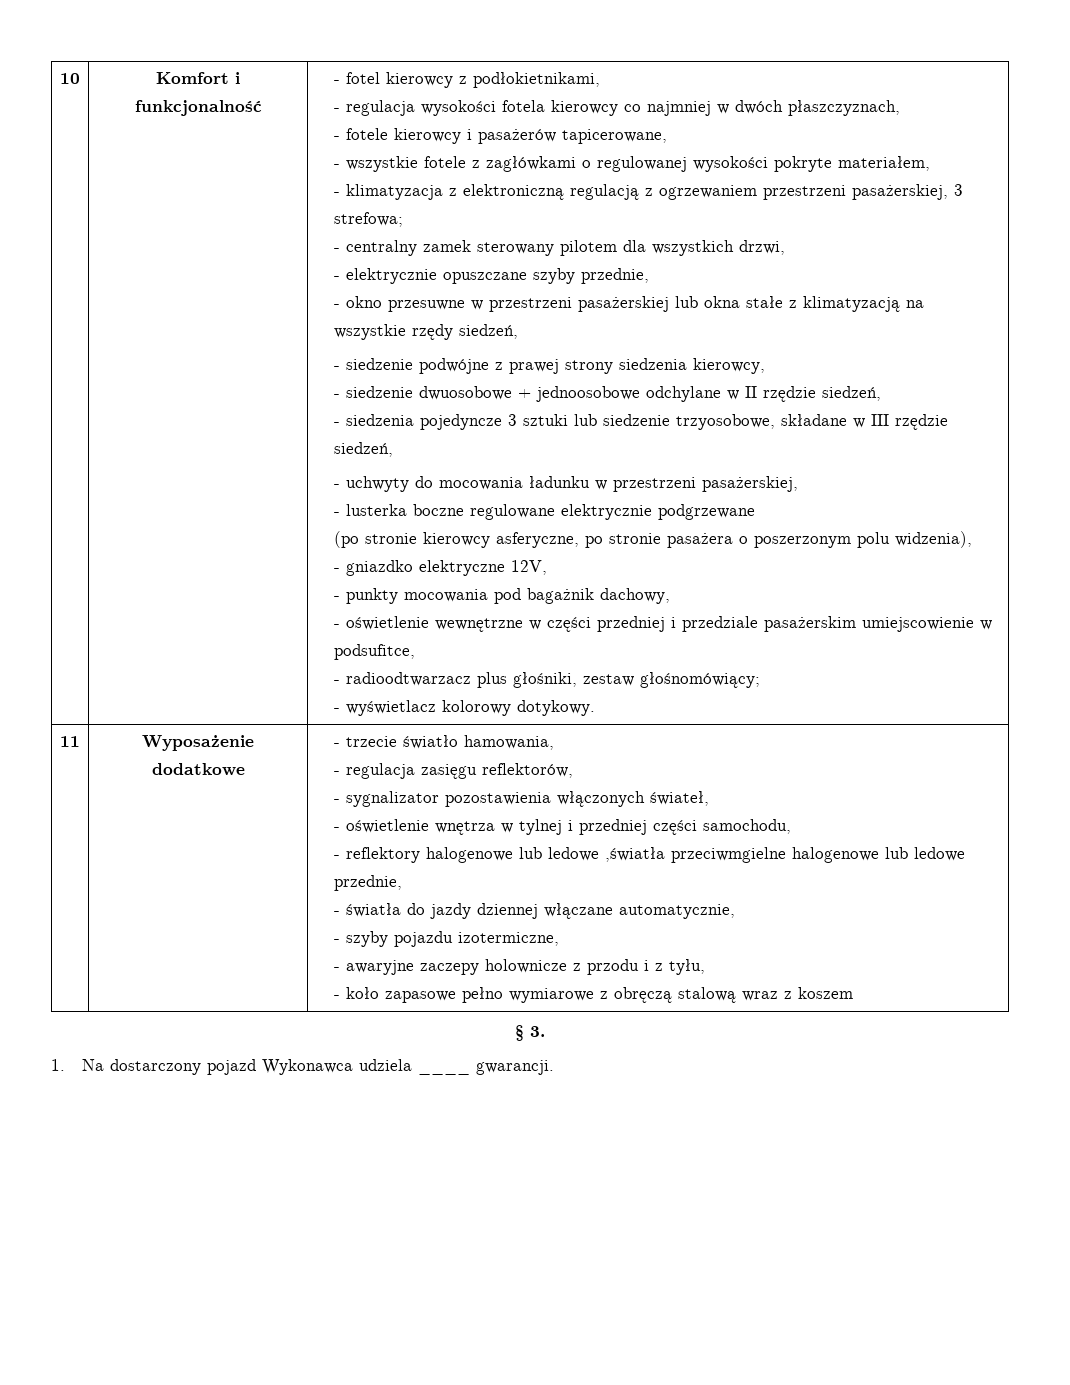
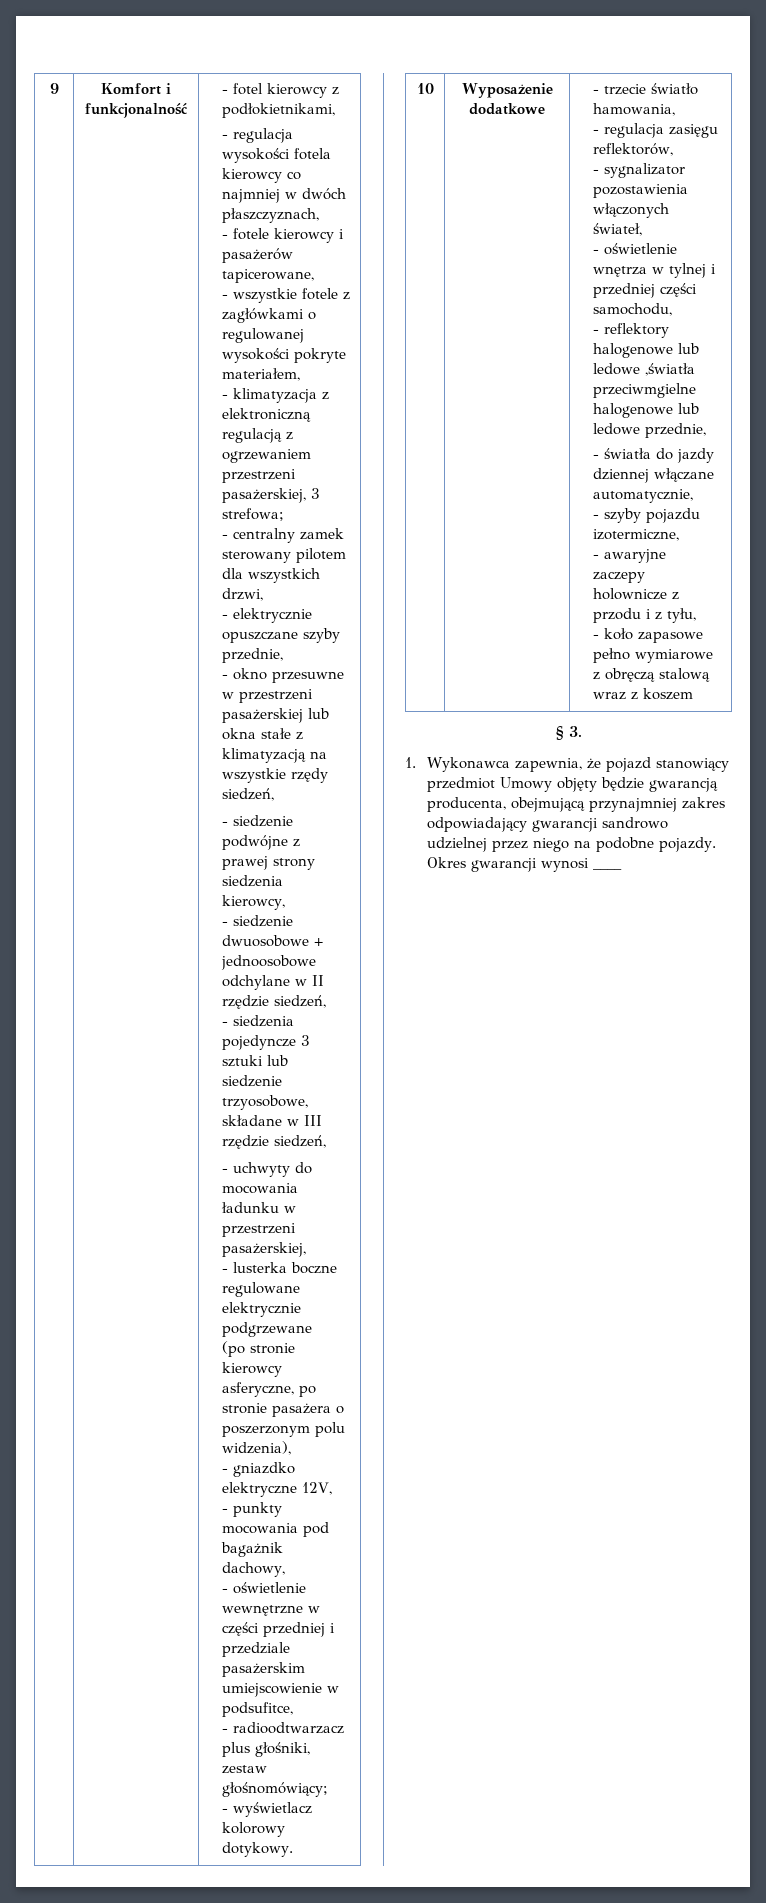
- 10
+ 9
  - wyświetlacz kolorowy dotykowy.
- 11
+ 10
- 1. Na dostarczony pojazd Wykonawca udziela ____ gwarancji.
+ 1. Wykonawca zapewnia, że pojazd stanowiący przedmiot Umowy objęty będzie gwarancją producenta, obejmującą przynajmniej zakres odpowiadający gwarancji sandrowo udzielnej przez niego na podobne pojazdy. Okres gwarancji wynosi ____

